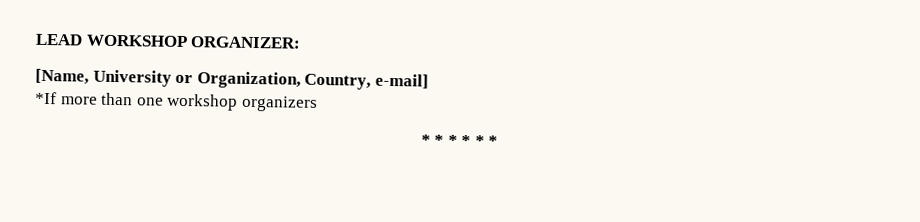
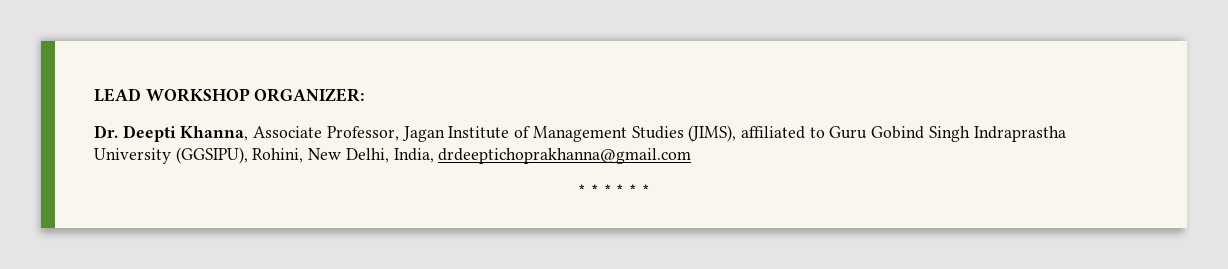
- [Name, University or Organization, Country, e-mail]
- *If more than one workshop organizers
+ Dr. Deepti Khanna, Associate Professor, Jagan Institute of Management Studies (JIMS), affiliated to Guru Gobind Singh Indraprastha University (GGSIPU), Rohini, New Delhi, India, drdeeptichoprakhanna@gmail.com

